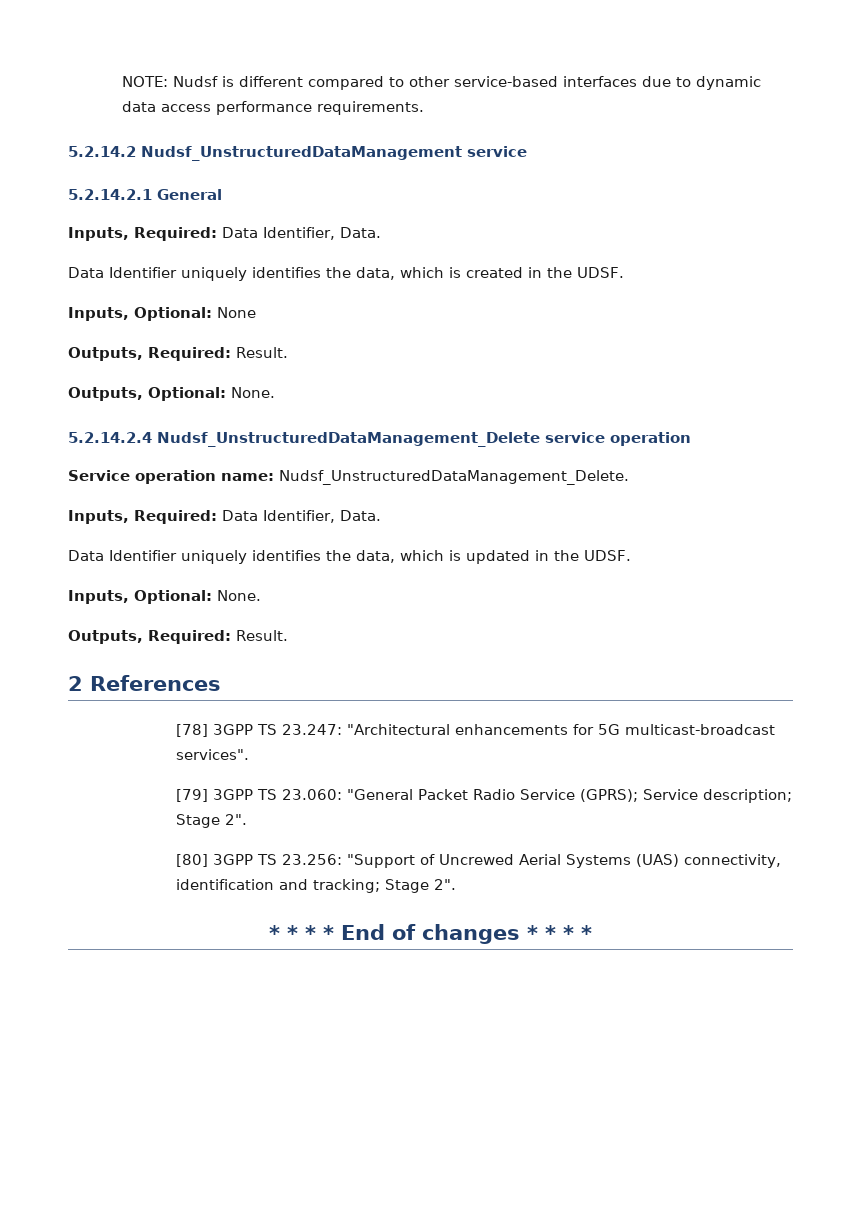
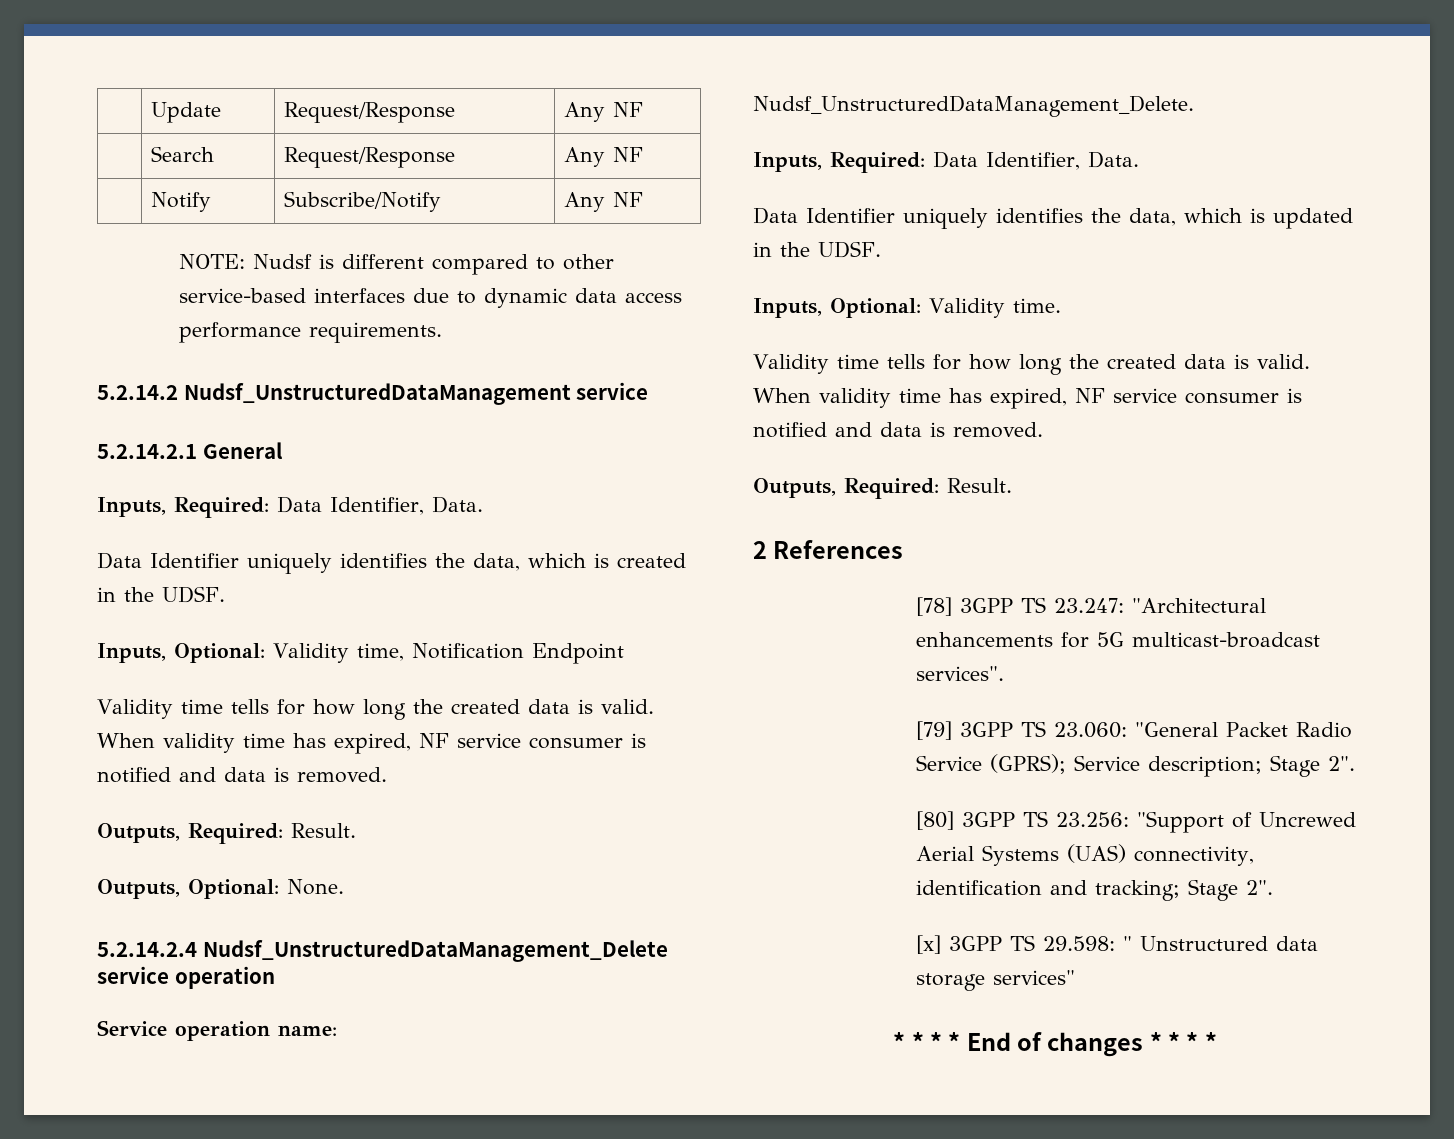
+ | Update | Request/Response | Any NF
+ | Search | Request/Response | Any NF
+ | Notify | Subscribe/Notify | Any NF
- Inputs, Optional: None
+ Inputs, Optional: Validity time, Notification Endpoint
+ Validity time tells for how long the created data is valid. When validity time has expired, NF service consumer is notified and data is removed.
- Inputs, Optional: None.
+ Inputs, Optional: Validity time.
+ Validity time tells for how long the created data is valid. When validity time has expired, NF service consumer is notified and data is removed.
+ [x] 3GPP TS 29.598: " Unstructured data storage services"

